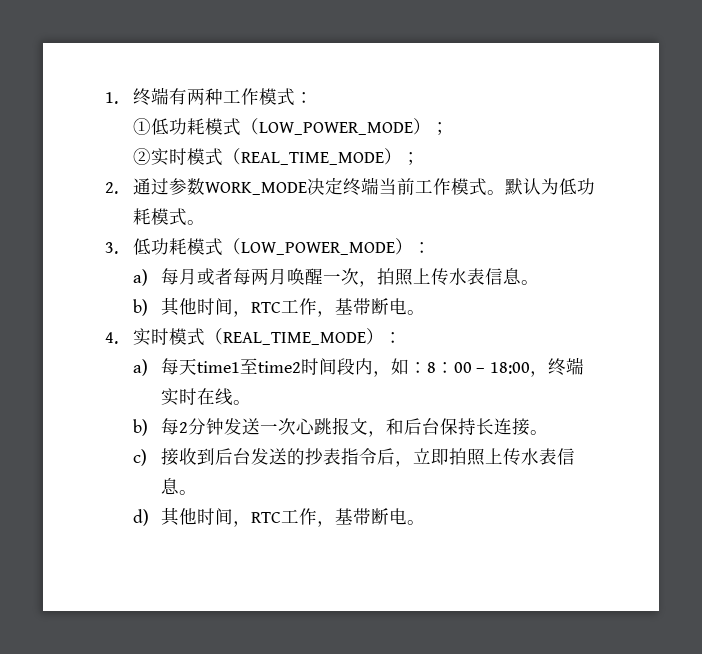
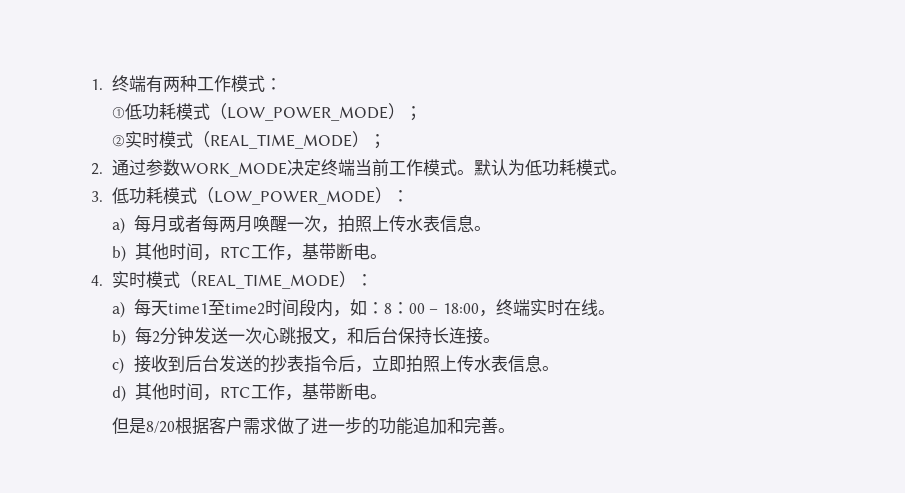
+ 但是8/20根据客户需求做了进一步的功能追加和完善。

